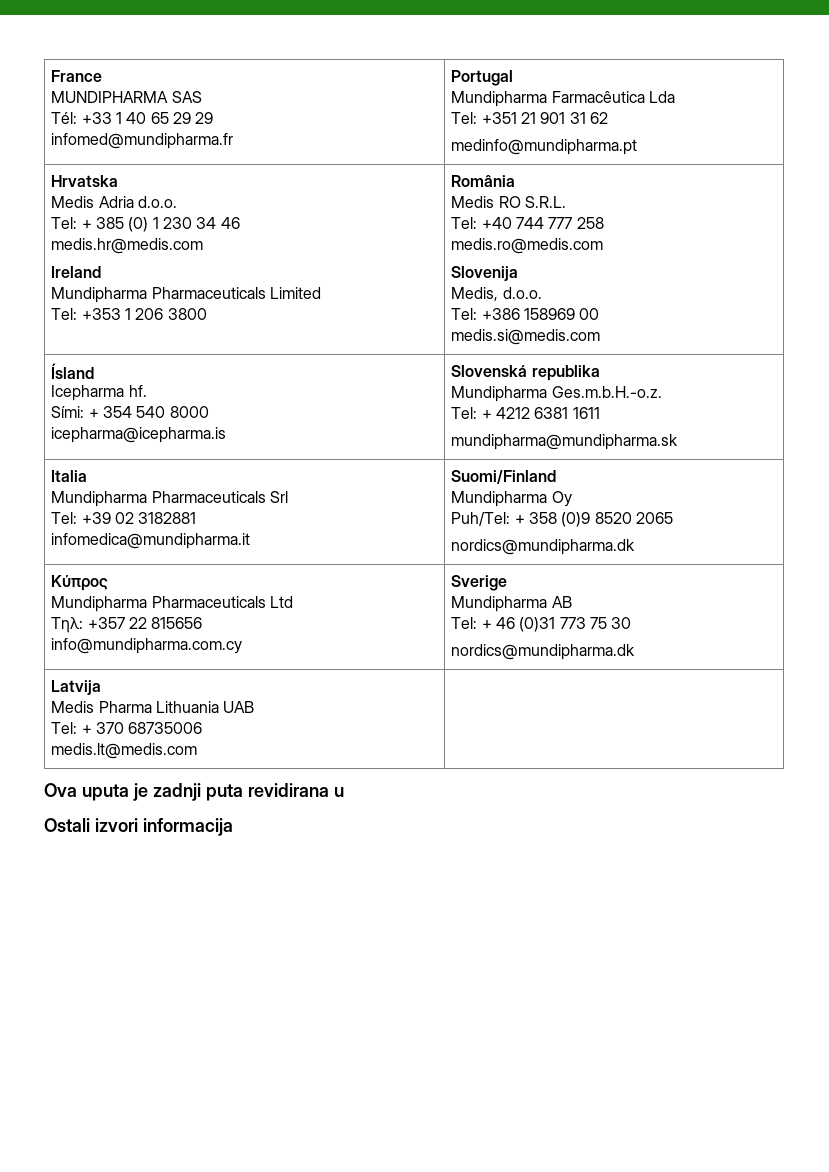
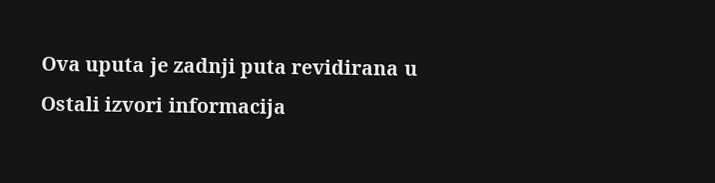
- France
- MUNDIPHARMA SAS
- Tél: +33 1 40 65 29 29
- infomed@mundipharma.fr | Portugal
- Mundipharma Farmacêutica Lda
- Tel: +351 21 901 31 62
- medinfo@mundipharma.pt
- Hrvatska
- Medis Adria d.o.o.
- Tel: + 385 (0) 1 230 34 46
- medis.hr@medis.com
- Ireland
- Mundipharma Pharmaceuticals Limited
- Tel: +353 1 206 3800 | România
- Medis RO S.R.L.
- Tel: +40 744 777 258
- medis.ro@medis.com
- Slovenija
- Medis, d.o.o.
- Tel: +386 158969 00
- medis.si@medis.com
- Ísland
- Icepharma hf.
- Sími: + 354 540 8000
- icepharma@icepharma.is | Slovenská republika
- Mundipharma Ges.m.b.H.-o.z.
- Tel: + 4212 6381 1611
- mundipharma@mundipharma.sk
- Italia
- Mundipharma Pharmaceuticals Srl
- Tel: +39 02 3182881
- infomedica@mundipharma.it | Suomi/Finland
- Mundipharma Oy
- Puh/Tel: + 358 (0)9 8520 2065
- nordics@mundipharma.dk
- Κύπρος
- Mundipharma Pharmaceuticals Ltd
- Τηλ: +357 22 815656
- info@mundipharma.com.cy | Sverige
- Mundipharma AB
- Tel: + 46 (0)31 773 75 30
- nordics@mundipharma.dk
- Latvija
- Medis Pharma Lithuania UAB
- Tel: + 370 68735006
- medis.lt@medis.com |

